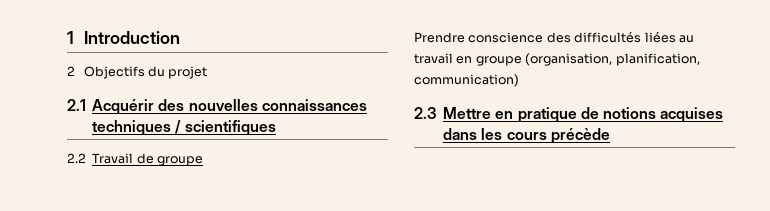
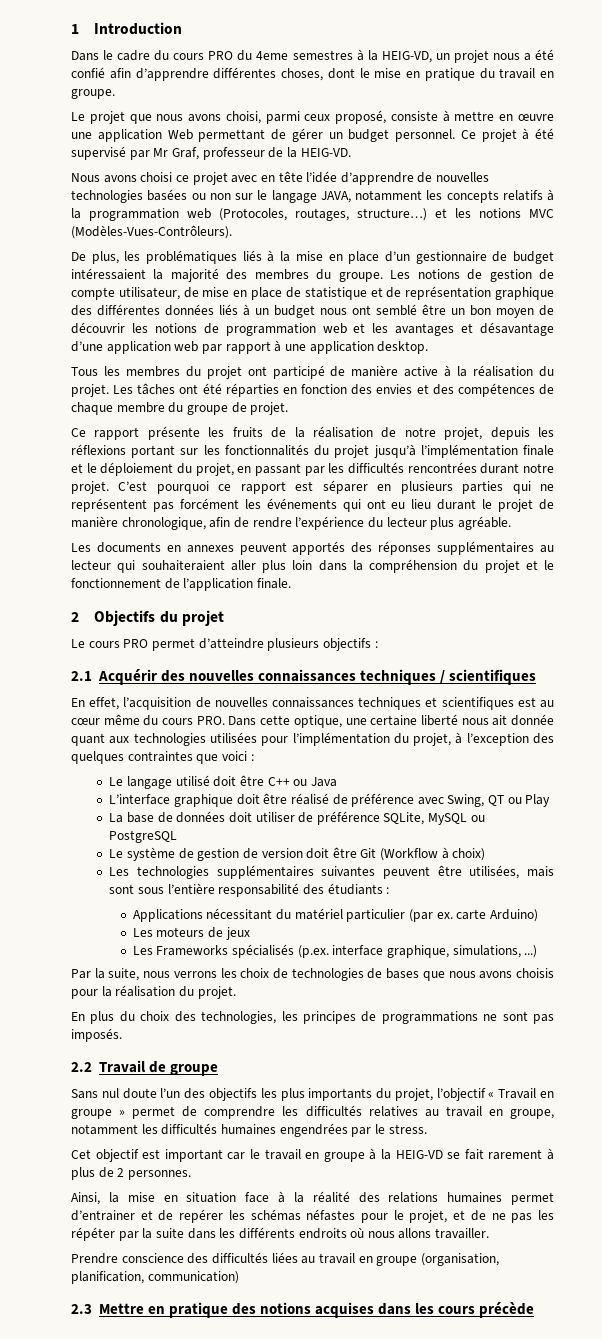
+ Dans le cadre du cours PRO du 4eme semestres à la HEIG-VD, un projet nous a été confié afin d’apprendre différentes choses, dont le mise en pratique du travail en groupe.
+ Le projet que nous avons choisi, parmi ceux proposé, consiste à mettre en œuvre une application Web permettant de gérer un budget personnel. Ce projet à été supervisé par Mr Graf, professeur de la HEIG-VD.
+ Nous avons choisi ce projet avec en tête l’idée d’apprendre de nouvelles technologies basées ou non sur le langage JAVA, notamment les concepts relatifs à la programmation web (Protocoles, routages, structure…) et les notions MVC (Modèles-Vues-Contrôleurs).
+ De plus, les problématiques liés à la mise en place d’un gestionnaire de budget intéressaient la majorité des membres du groupe. Les notions de gestion de compte utilisateur, de mise en place de statistique et de représentation graphique des différentes données liés à un budget nous ont semblé être un bon moyen de découvrir les notions de programmation web et les avantages et désavantage d’une application web par rapport à une application desktop.
+ Tous les membres du projet ont participé de manière active à la réalisation du projet. Les tâches ont été réparties en fonction des envies et des compétences de chaque membre du groupe de projet.
+ Ce rapport présente les fruits de la réalisation de notre projet, depuis les réflexions portant sur les fonctionnalités du projet jusqu’à l’implémentation finale et le déploiement du projet, en passant par les difficultés rencontrées durant notre projet. C’est pourquoi ce rapport est séparer en plusieurs parties qui ne représentent pas forcément les événements qui ont eu lieu durant le projet de manière chronologique, afin de rendre l’expérience du lecteur plus agréable.
+ Les documents en annexes peuvent apportés des réponses supplémentaires au lecteur qui souhaiteraient aller plus loin dans la compréhension du projet et le fonctionnement de l’application finale.
  2 Objectifs du projet
+ Le cours PRO permet d’atteindre plusieurs objectifs :
+ En effet, l’acquisition de nouvelles connaissances techniques et scientifiques est au cœur même du cours PRO. Dans cette optique, une certaine liberté nous ait donnée quant aux technologies utilisées pour l’implémentation du projet, à l’exception des quelques contraintes que voici :
+ Le langage utilisé doit être C++ ou Java
+ L’interface graphique doit être réalisé de préférence avec Swing, QT ou Play
+ La base de données doit utiliser de préférence SQLite, MySQL ou PostgreSQL
+ Le système de gestion de version doit être Git (Workflow à choix)
+ Les technologies supplémentaires suivantes peuvent être utilisées, mais sont sous l’entière responsabilité des étudiants :
+ Applications nécessitant du matériel particulier (par ex. carte Arduino)
+ Les moteurs de jeux
+ Les Frameworks spécialisés (p.ex. interface graphique, simulations, ...)
+ Par la suite, nous verrons les choix de technologies de bases que nous avons choisis pour la réalisation du projet.
+ En plus du choix des technologies, les principes de programmations ne sont pas imposés.
  2.2 Travail de groupe
+ Sans nul doute l’un des objectifs les plus importants du projet, l’objectif « Travail en groupe » permet de comprendre les difficultés relatives au travail en groupe, notamment les difficultés humaines engendrées par le stress.
+ Cet objectif est important car le travail en groupe à la HEIG-VD se fait rarement à plus de 2 personnes.
+ Ainsi, la mise en situation face à la réalité des relations humaines permet d’entrainer et de repérer les schémas néfastes pour le projet, et de ne pas les répéter par la suite dans les différents endroits où nous allons travailler.
- 2.3 Mettre en pratique de notions acquises dans les cours précède
+ 2.3 Mettre en pratique des notions acquises dans les cours précède

